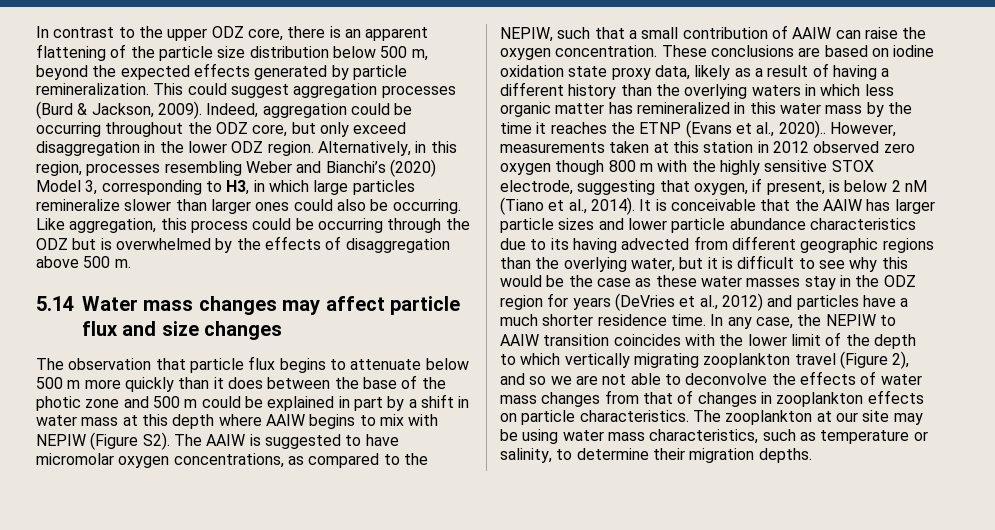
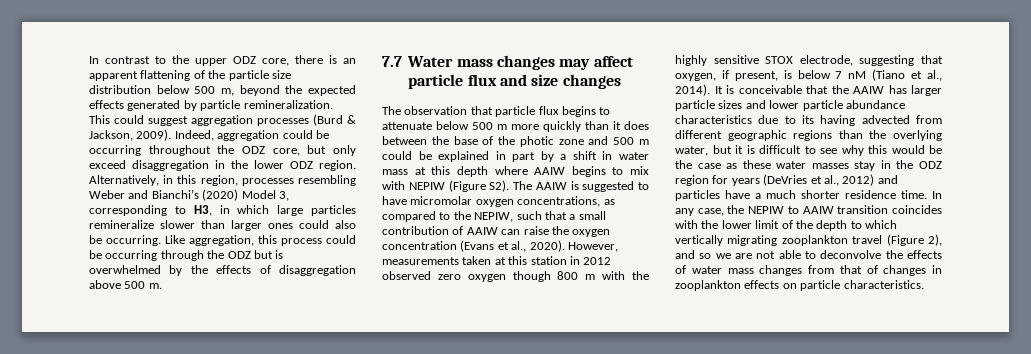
- 5.14 Water mass changes may affect particle flux and size changes
+ 7.7 Water mass changes may affect particle flux and size changes
- The observation that particle flux begins to attenuate below 500 m more quickly than it does between the base of the photic zone and 500 m could be explained in part by a shift in water mass at this depth where AAIW begins to mix with NEPIW (Figure S2). The AAIW is suggested to have micromolar oxygen concentrations, as compared to the NEPIW, such that a small contribution of AAIW can raise the oxygen concentration. These conclusions are based on iodine oxidation state proxy data, likely as a result of having a different history than the overlying waters in which less organic matter has remineralized in this water mass by the time it reaches the ETNP (Evans et al., 2020)..
+ The observation that particle flux begins to attenuate below 500 m more quickly than it does between the base of the photic zone and 500 m could be explained in part by a shift in water mass at this depth where AAIW begins to mix with NEPIW (Figure S2). The AAIW is suggested to have micromolar oxygen concentrations, as compared to the NEPIW, such that a small contribution of AAIW can raise the oxygen concentration (Evans et al., 2020).
- However, measurements taken at this station in 2012 observed zero oxygen though 800 m with the highly sensitive STOX electrode, suggesting that oxygen, if present, is below 2 nM (Tiano et al., 2014).
+ However, measurements taken at this station in 2012 observed zero oxygen though 800 m with the highly sensitive STOX electrode, suggesting that oxygen, if present, is below 7 nM (Tiano et al., 2014).
- The zooplankton at our site may be using water mass characteristics, such as temperature or salinity, to determine their migration depths.

